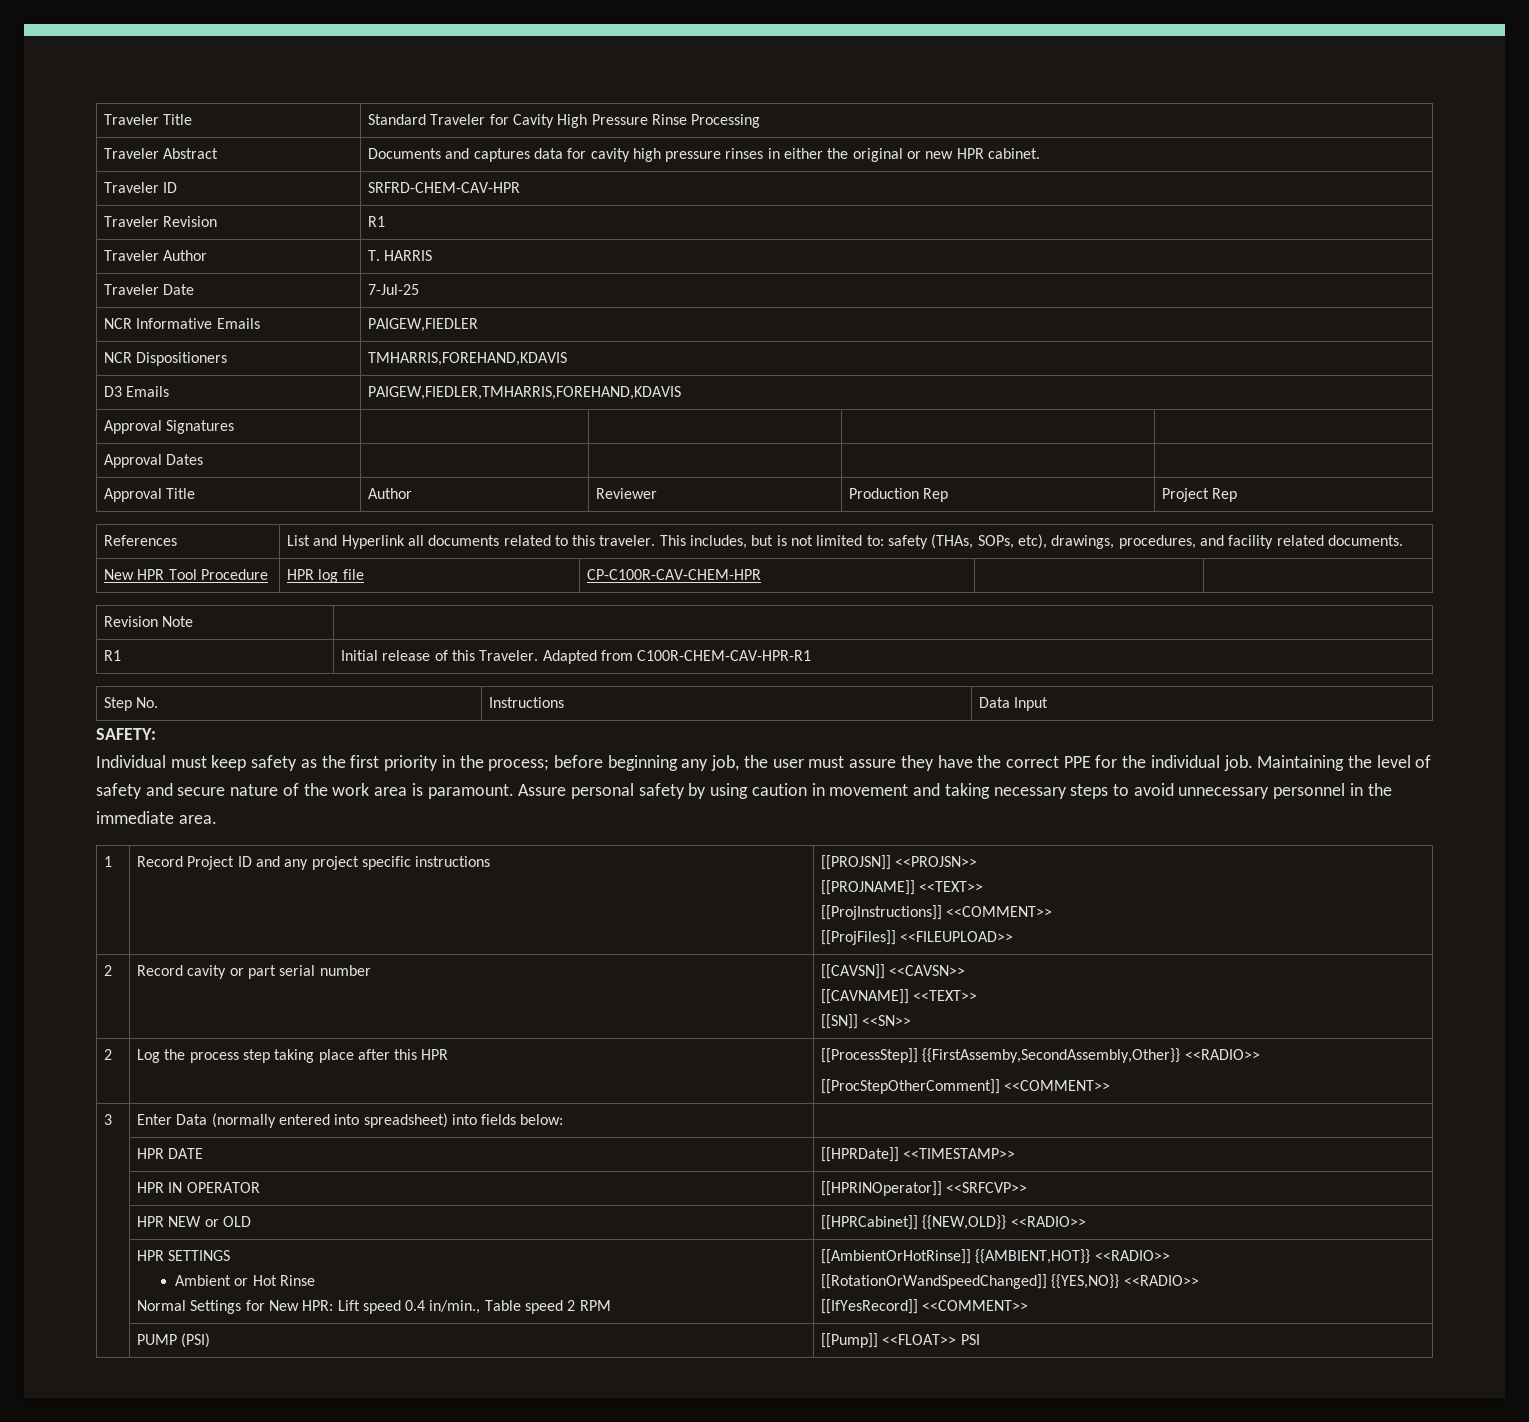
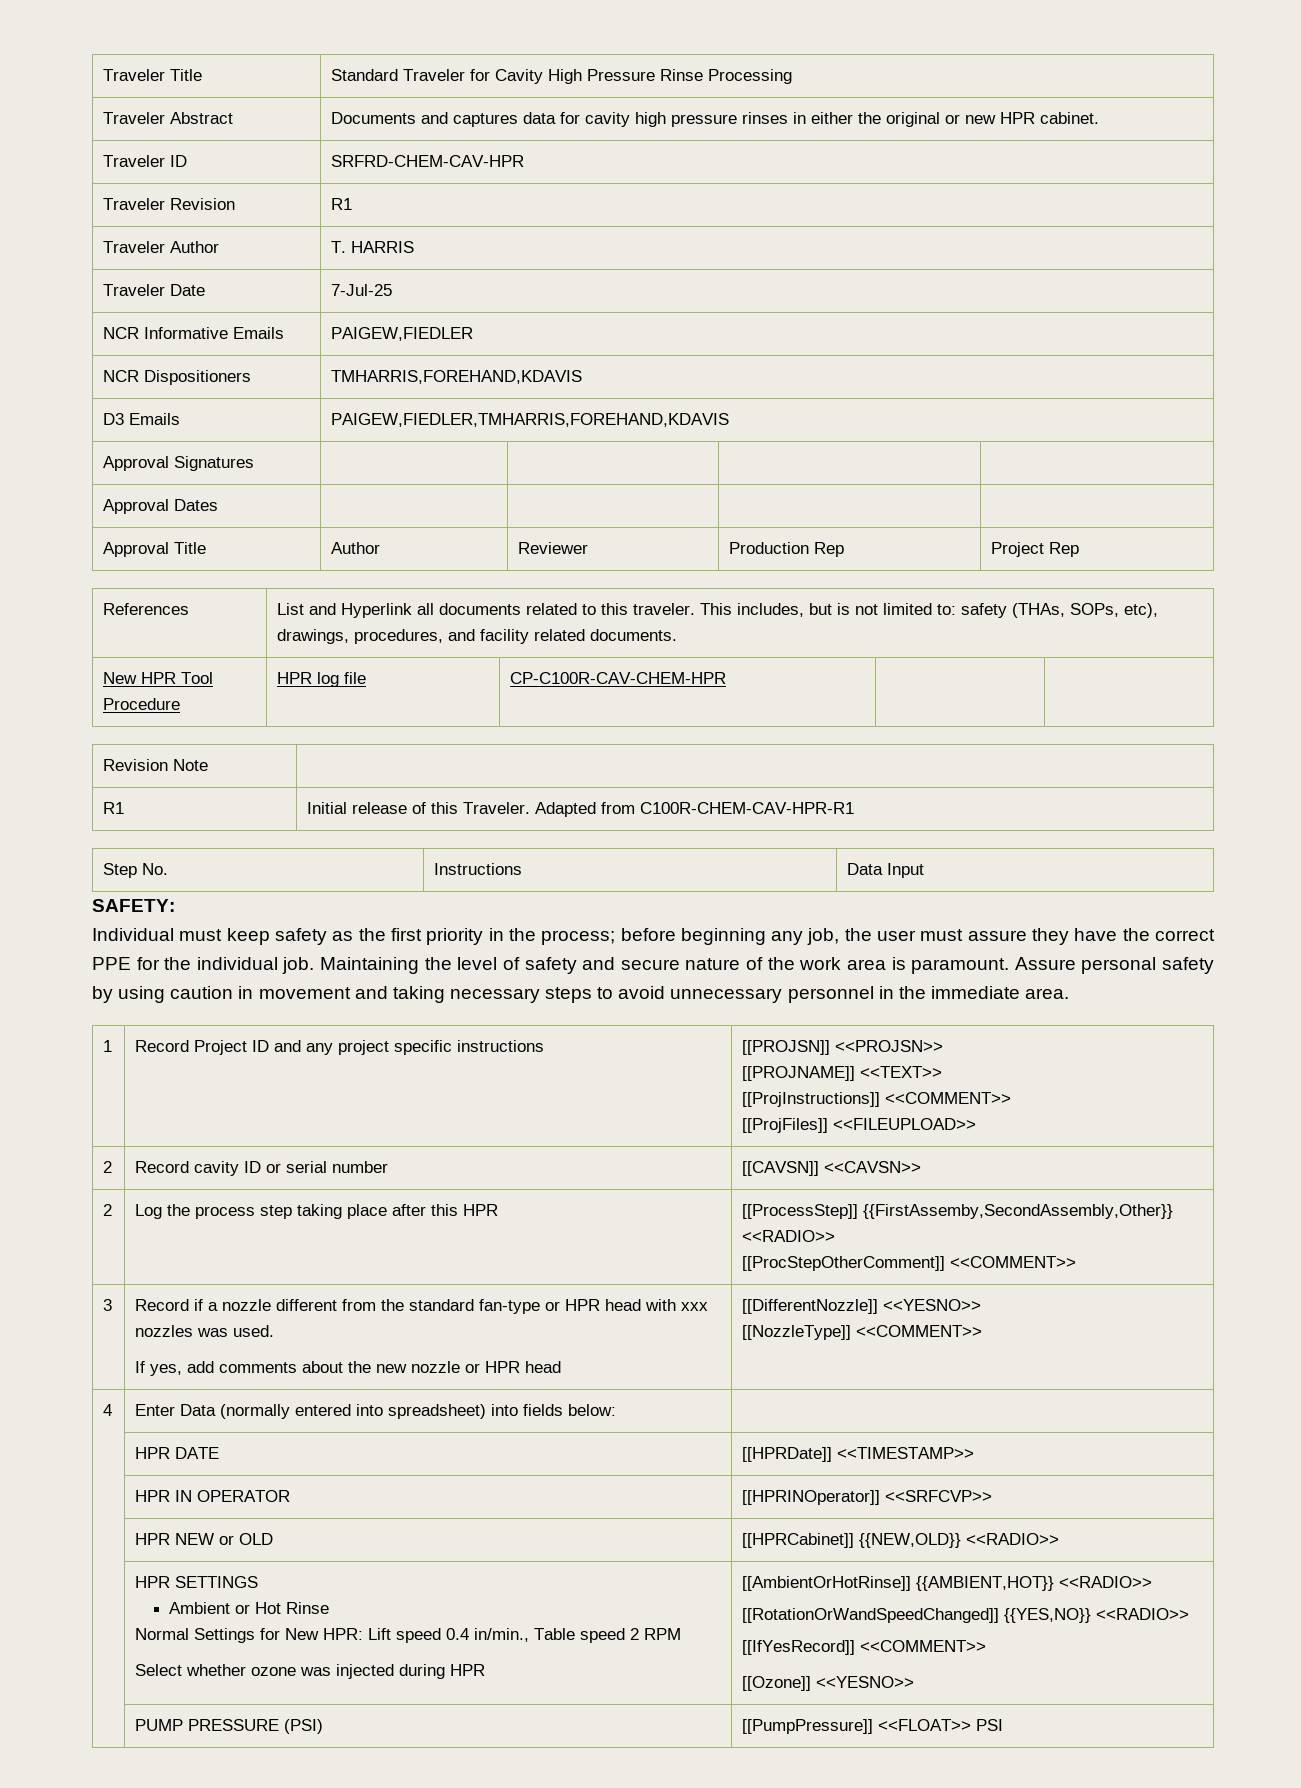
- 2 | Record cavity or part serial number | [[CAVSN]] <<CAVSN>>
- [[CAVNAME]] <<TEXT>>
- [[SN]] <<SN>>
+ 2 | Record cavity ID or serial number | [[CAVSN]] <<CAVSN>>
- 3 | Enter Data (normally entered into spreadsheet) into fields below: |
+ 3 | Record if a nozzle different from the standard fan-type or HPR head with xxx nozzles was used.
+ If yes, add comments about the new nozzle or HPR head | [[DifferentNozzle]] <<YESNO>>
+ [[NozzleType]] <<COMMENT>>
+ 4 | Enter Data (normally entered into spreadsheet) into fields below: |
  | HPR SETTINGS
  Ambient or Hot Rinse
- Normal Settings for New HPR: Lift speed 0.4 in/min., Table speed 2 RPM | [[AmbientOrHotRinse]] {{AMBIENT,HOT}} <<RADIO>>
+ Normal Settings for New HPR: Lift speed 0.4 in/min., Table speed 2 RPM
+ Select whether ozone was injected during HPR | [[AmbientOrHotRinse]] {{AMBIENT,HOT}} <<RADIO>>
  [[RotationOrWandSpeedChanged]] {{YES,NO}} <<RADIO>>
  [[IfYesRecord]] <<COMMENT>>
+ [[Ozone]] <<YESNO>>
- | PUMP (PSI) | [[Pump]] <<FLOAT>> PSI
+ | PUMP PRESSURE (PSI) | [[PumpPressure]] <<FLOAT>> PSI

